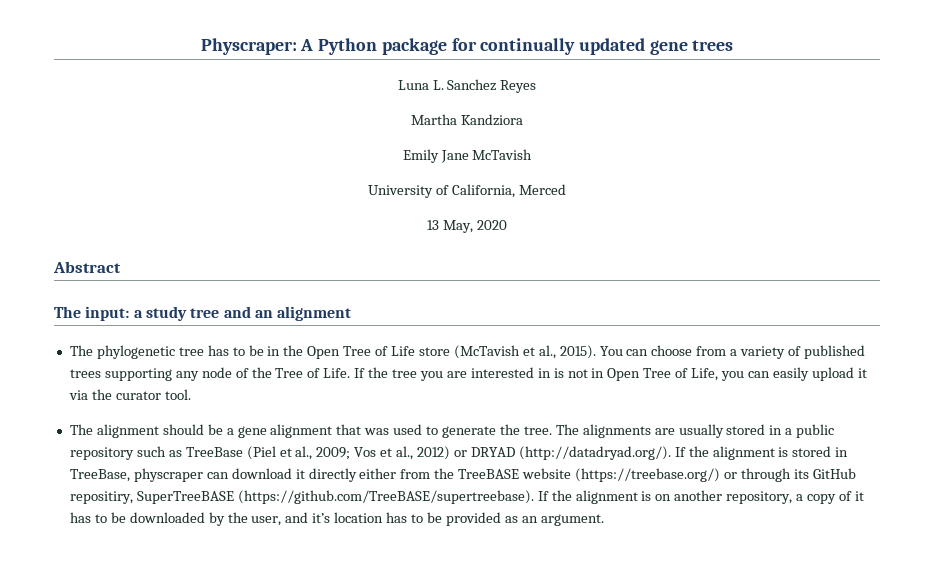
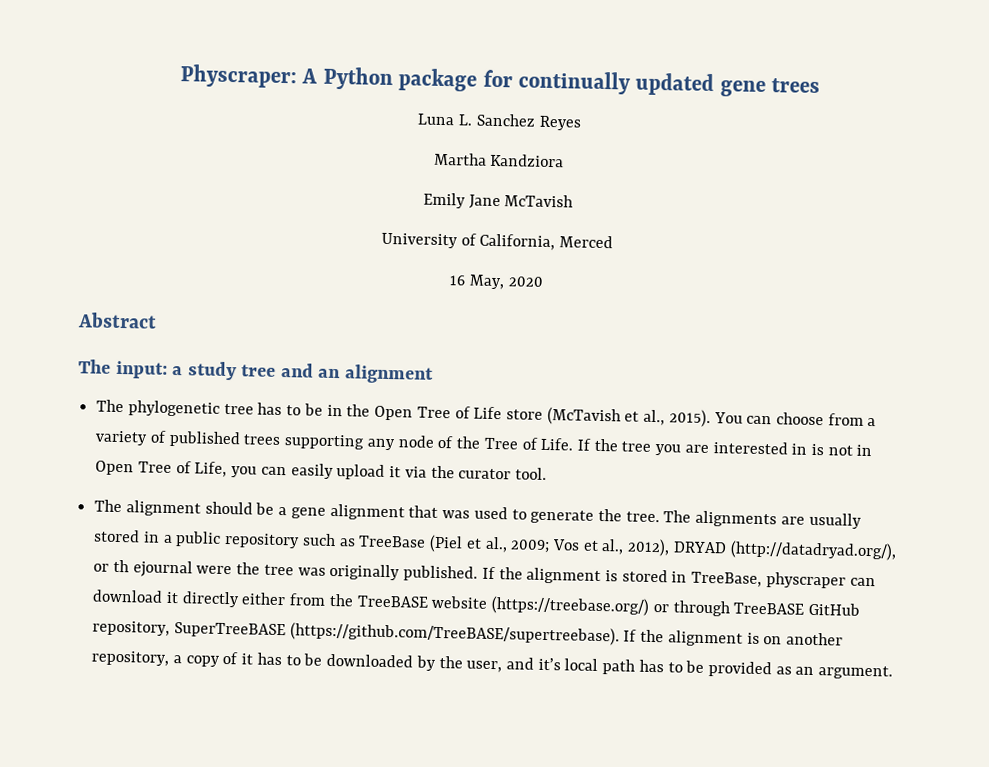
- 13 May, 2020
+ 16 May, 2020
- Vos et al., 2012) or DRYAD (http://datadryad.org/). If the alignment is stored in TreeBase, physcraper can download it directly either from the TreeBASE website (https://treebase.org/) or through its GitHub repositiry, SuperTreeBASE (https://github.com/TreeBASE/supertreebase). If the alignment is on another repository, a copy of it has to be downloaded by the user, and it’s location has to be provided as an argument.
+ Vos et al., 2012), DRYAD (http://datadryad.org/), or th ejournal were the tree was originally published. If the alignment is stored in TreeBase, physcraper can download it directly either from the TreeBASE website (https://treebase.org/) or through TreeBASE GitHub repository, SuperTreeBASE (https://github.com/TreeBASE/supertreebase). If the alignment is on another repository, a copy of it has to be downloaded by the user, and it’s local path has to be provided as an argument.

